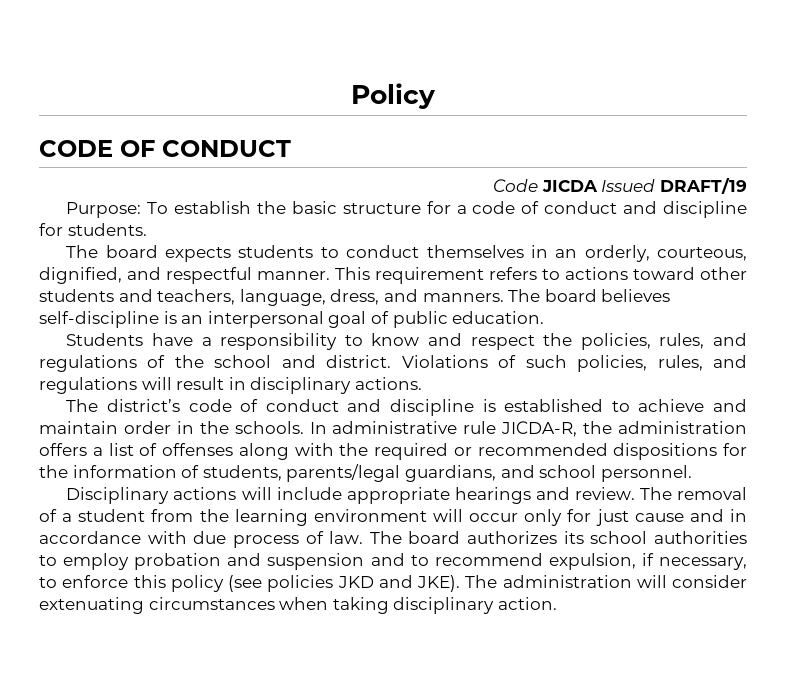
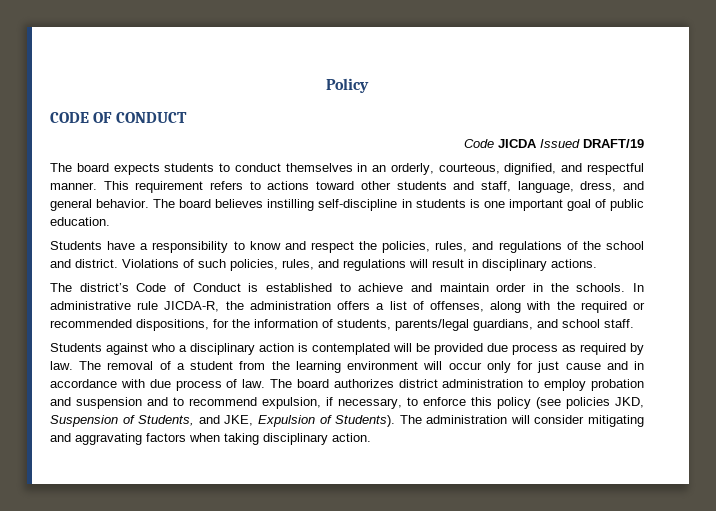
- Purpose: To establish the basic structure for a code of conduct and discipline for students.
- This requirement refers to actions toward other students and teachers, language, dress, and manners.
+ This requirement refers to actions toward other students and staff, language, dress, and general behavior.
- The board believes self-discipline is an interpersonal goal of public education.
+ The board believes instilling self-discipline in students is one important goal of public education.
- The district’s code of conduct and discipline is established to achieve and maintain order in the schools.
+ The district’s Code of Conduct is established to achieve and maintain order in the schools.
- In administrative rule JICDA-R, the administration offers a list of offenses along with the required or recommended dispositions for the information of students, parents/legal guardians, and school personnel.
- Disciplinary actions will include appropriate hearings and review.
+ In administrative rule JICDA-R, the administration offers a list of offenses, along with the required or recommended dispositions, for the information of students, parents/legal guardians, and school staff.
+ Students against who a disciplinary action is contemplated will be provided due process as required by law.
- The board authorizes its school authorities to employ probation and suspension and to recommend expulsion, if necessary, to enforce this policy (see policies JKD and JKE). The administration will consider extenuating circumstances when taking disciplinary action.
+ The board authorizes district administration to employ probation and suspension and to recommend expulsion, if necessary, to enforce this policy (see policies JKD, Suspension of Students, and JKE, Expulsion of Students). The administration will consider mitigating and aggravating factors when taking disciplinary action.

